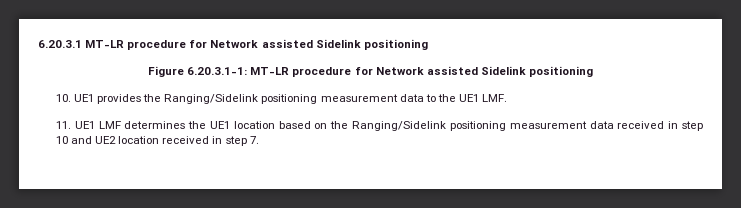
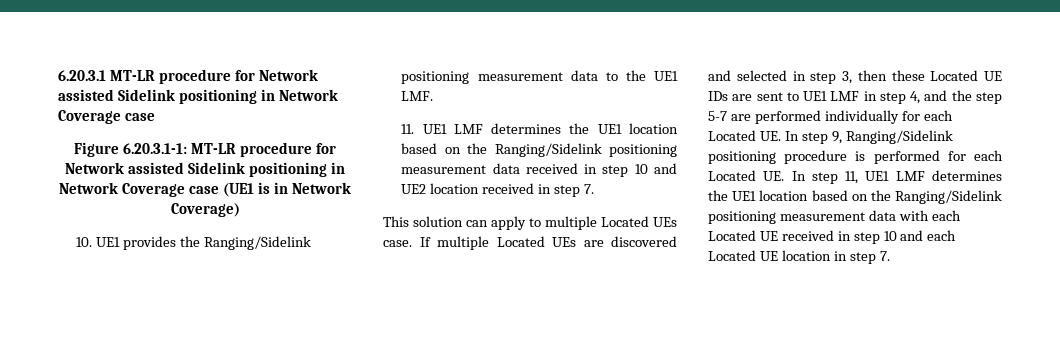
- 6.20.3.1 MT-LR procedure for Network assisted Sidelink positioning
+ 6.20.3.1 MT-LR procedure for Network assisted Sidelink positioning in Network Coverage case
- Figure 6.20.3.1-1: MT-LR procedure for Network assisted Sidelink positioning
+ Figure 6.20.3.1-1: MT-LR procedure for Network assisted Sidelink positioning in Network Coverage case (UE1 is in Network Coverage)
+ This solution can apply to multiple Located UEs case. If multiple Located UEs are discovered and selected in step 3, then these Located UE IDs are sent to UE1 LMF in step 4, and the step 5-7 are performed individually for each Located UE. In step 9, Ranging/Sidelink positioning procedure is performed for each Located UE. In step 11, UE1 LMF determines the UE1 location based on the Ranging/Sidelink positioning measurement data with each Located UE received in step 10 and each Located UE location in step 7.

